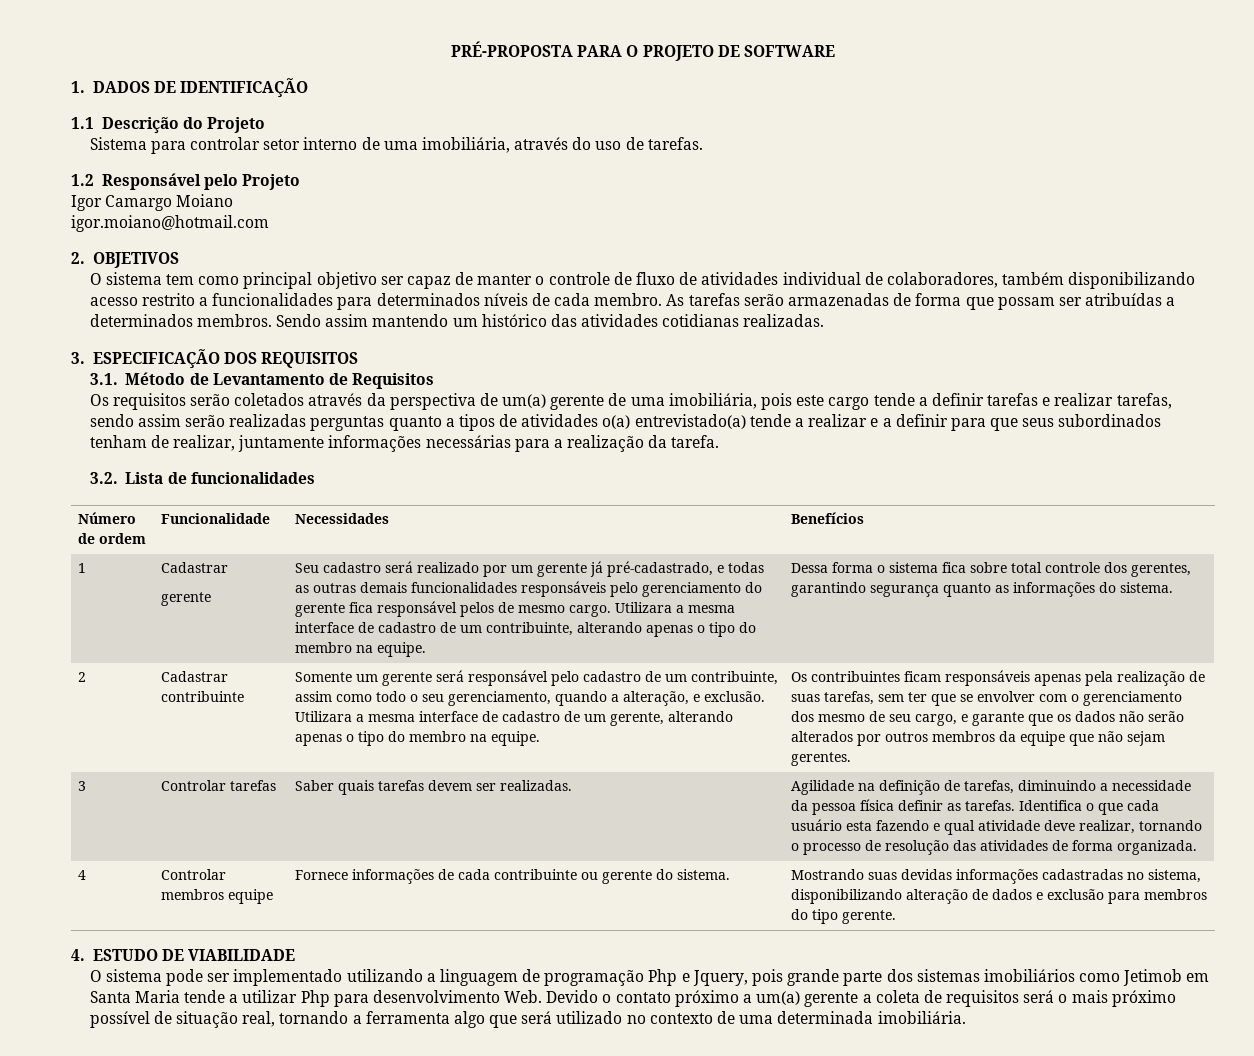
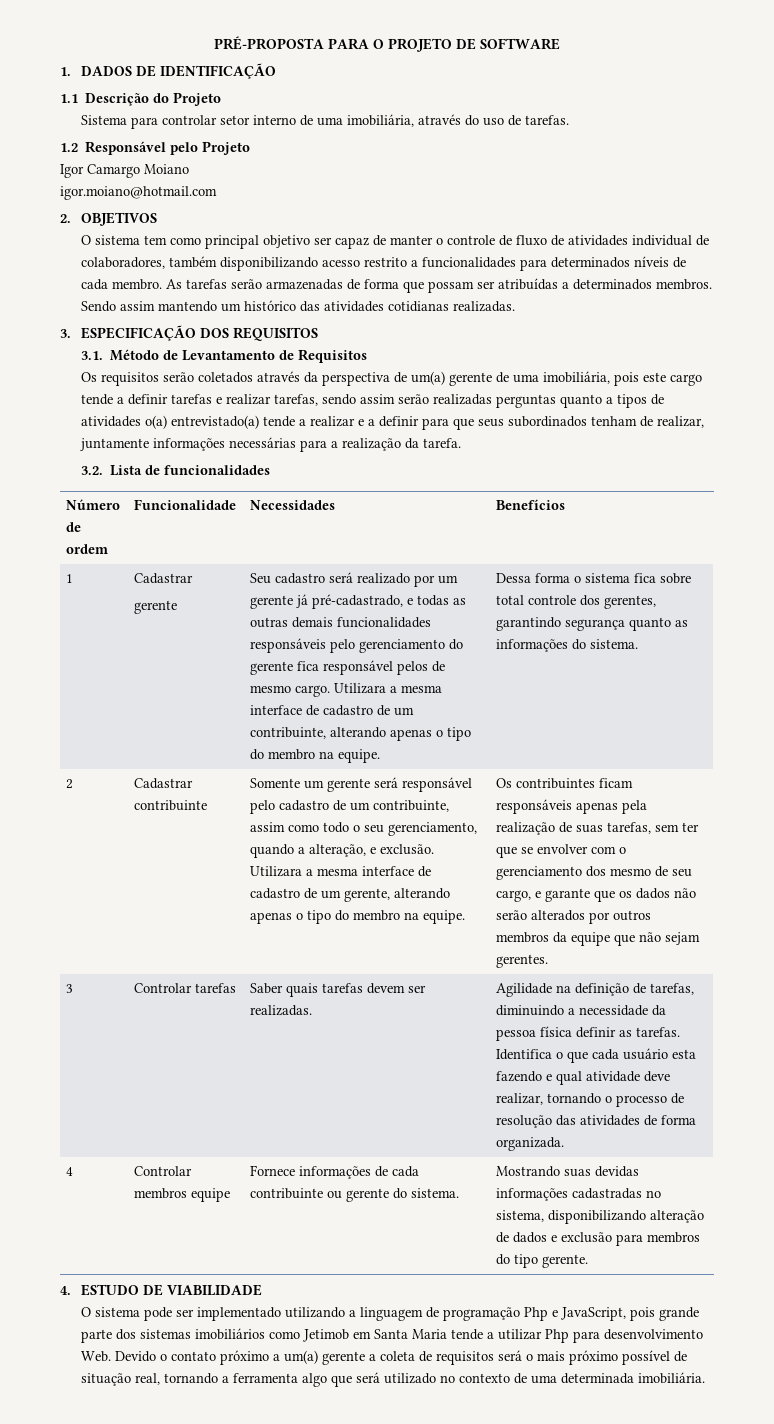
- O sistema pode ser implementado utilizando a linguagem de programação Php e Jquery, pois grande parte dos sistemas imobiliários como Jetimob em Santa Maria tende a utilizar Php para desenvolvimento Web. Devido o contato próximo a um(a) gerente a coleta de requisitos será o mais próximo possível de situação real, tornando a ferramenta algo que será utilizado no contexto de uma determinada imobiliária.
+ O sistema pode ser implementado utilizando a linguagem de programação Php e JavaScript, pois grande parte dos sistemas imobiliários como Jetimob em Santa Maria tende a utilizar Php para desenvolvimento Web. Devido o contato próximo a um(a) gerente a coleta de requisitos será o mais próximo possível de situação real, tornando a ferramenta algo que será utilizado no contexto de uma determinada imobiliária.

